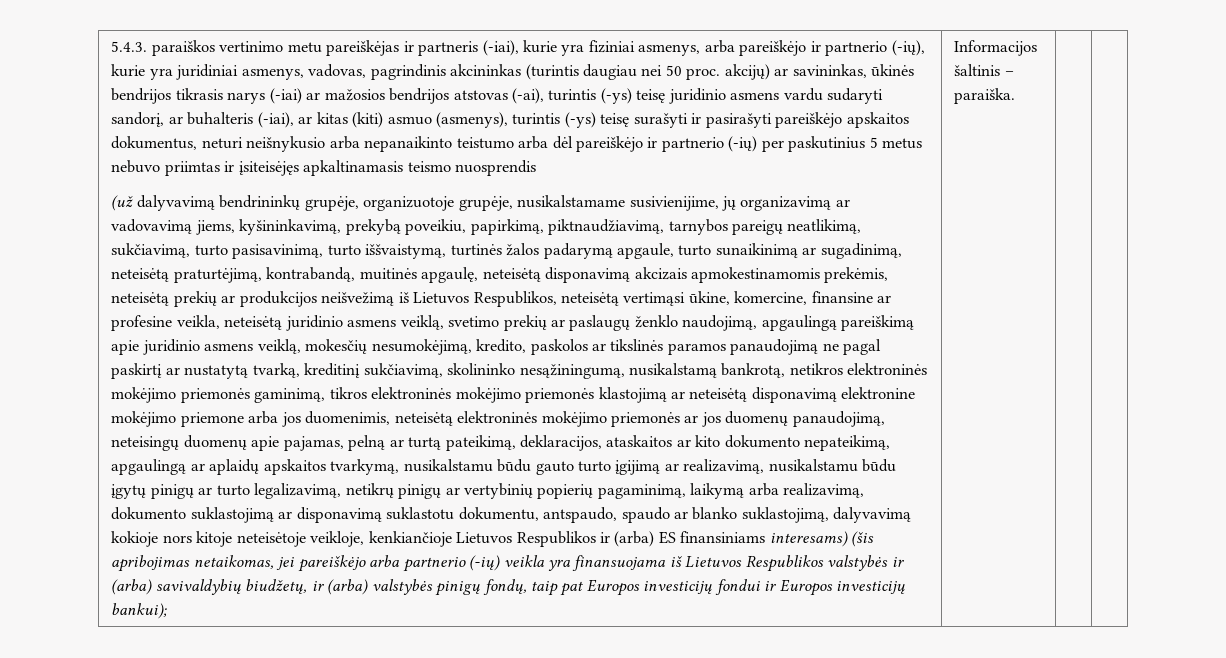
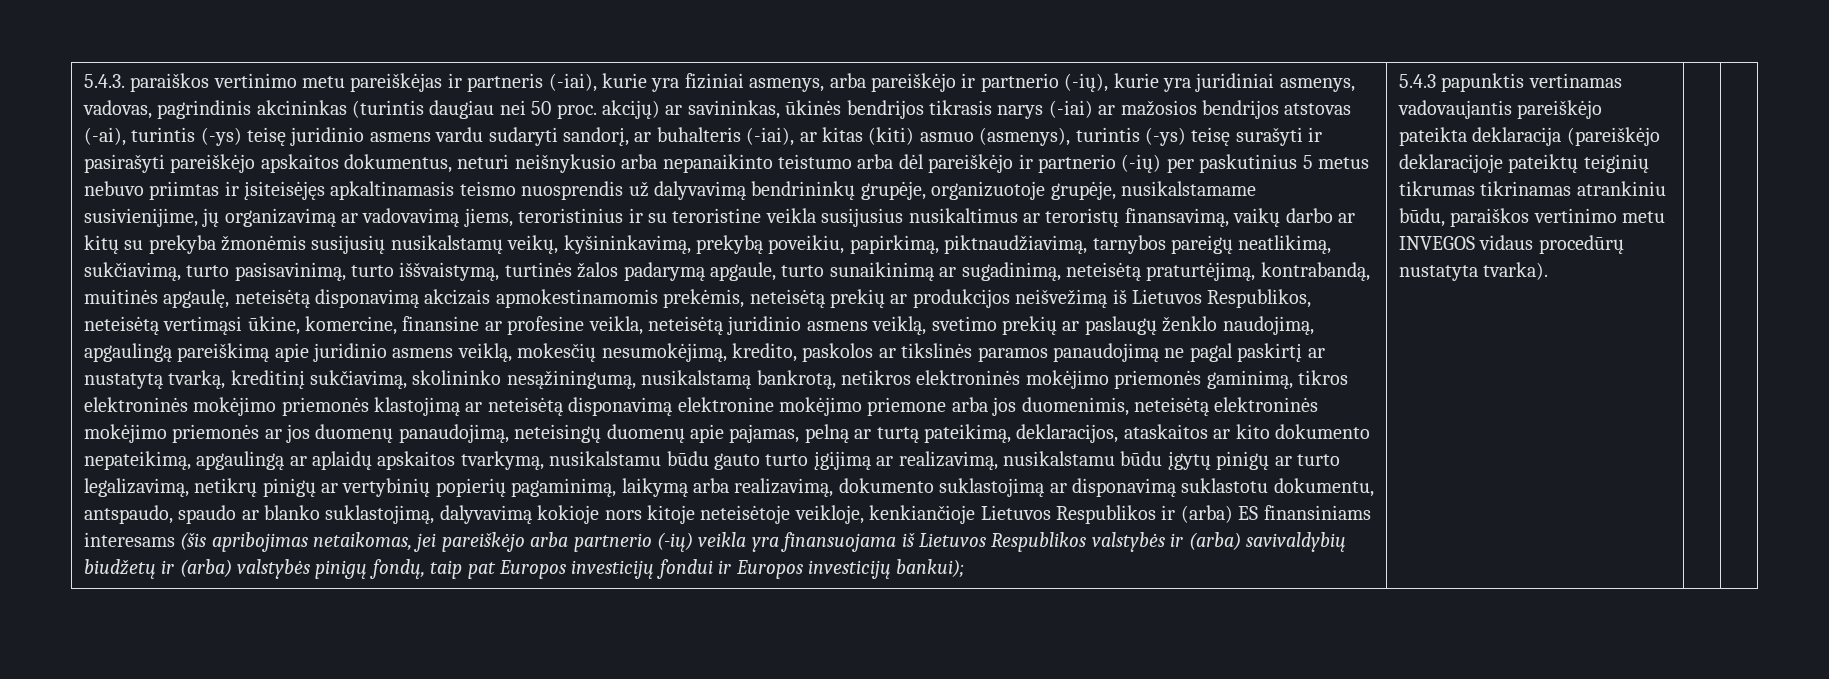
- 5.4.3. paraiškos vertinimo metu pareiškėjas ir partneris (-iai), kurie yra fiziniai asmenys, arba pareiškėjo ir partnerio (-ių), kurie yra juridiniai asmenys, vadovas, pagrindinis akcininkas (turintis daugiau nei 50 proc. akcijų) ar savininkas, ūkinės bendrijos tikrasis narys (-iai) ar mažosios bendrijos atstovas (-ai), turintis (-ys) teisę juridinio asmens vardu sudaryti sandorį, ar buhalteris (-iai), ar kitas (kiti) asmuo (asmenys), turintis (-ys) teisę surašyti ir pasirašyti pareiškėjo apskaitos dokumentus, neturi neišnykusio arba nepanaikinto teistumo arba dėl pareiškėjo ir partnerio (-ių) per paskutinius 5 metus nebuvo priimtas ir įsiteisėjęs apkaltinamasis teismo nuosprendis
- (už dalyvavimą bendrininkų grupėje, organizuotoje grupėje, nusikalstamame susivienijime, jų organizavimą ar vadovavimą jiems, kyšininkavimą, prekybą poveikiu, papirkimą, piktnaudžiavimą, tarnybos pareigų neatlikimą, sukčiavimą, turto pasisavinimą, turto iššvaistymą, turtinės žalos padarymą apgaule, turto sunaikinimą ar sugadinimą, neteisėtą praturtėjimą, kontrabandą, muitinės apgaulę, neteisėtą disponavimą akcizais apmokestinamomis prekėmis, neteisėtą prekių ar produkcijos neišvežimą iš Lietuvos Respublikos, neteisėtą vertimąsi ūkine, komercine, finansine ar profesine veikla, neteisėtą juridinio asmens veiklą, svetimo prekių ar paslaugų ženklo naudojimą, apgaulingą pareiškimą apie juridinio asmens veiklą, mokesčių nesumokėjimą, kredito, paskolos ar tikslinės paramos panaudojimą ne pagal paskirtį ar nustatytą tvarką, kreditinį sukčiavimą, skolininko nesąžiningumą, nusikalstamą bankrotą, netikros elektroninės mokėjimo priemonės gaminimą, tikros elektroninės mokėjimo priemonės klastojimą ar neteisėtą disponavimą elektronine mokėjimo priemone arba jos duomenimis, neteisėtą elektroninės mokėjimo priemonės ar jos duomenų panaudojimą, neteisingų duomenų apie pajamas, pelną ar turtą pateikimą, deklaracijos, ataskaitos ar kito dokumento nepateikimą, apgaulingą ar aplaidų apskaitos tvarkymą, nusikalstamu būdu gauto turto įgijimą ar realizavimą, nusikalstamu būdu įgytų pinigų ar turto legalizavimą, netikrų pinigų ar vertybinių popierių pagaminimą, laikymą arba realizavimą, dokumento suklastojimą ar disponavimą suklastotu dokumentu, antspaudo, spaudo ar blanko suklastojimą, dalyvavimą kokioje nors kitoje neteisėtoje veikloje, kenkiančioje Lietuvos Respublikos ir (arba) ES finansiniams interesams) (šis apribojimas netaikomas, jei pareiškėjo arba partnerio (-ių) veikla yra finansuojama iš Lietuvos Respublikos valstybės ir (arba) savivaldybių biudžetų, ir (arba) valstybės pinigų fondų, taip pat Europos investicijų fondui ir Europos investicijų bankui);
+ 5.4.3. paraiškos vertinimo metu pareiškėjas ir partneris (-iai), kurie yra fiziniai asmenys, arba pareiškėjo ir partnerio (-ių), kurie yra juridiniai asmenys, vadovas, pagrindinis akcininkas (turintis daugiau nei 50 proc. akcijų) ar savininkas, ūkinės bendrijos tikrasis narys (-iai) ar mažosios bendrijos atstovas (-ai), turintis (-ys) teisę juridinio asmens vardu sudaryti sandorį, ar buhalteris (-iai), ar kitas (kiti) asmuo (asmenys), turintis (-ys) teisę surašyti ir pasirašyti pareiškėjo apskaitos dokumentus, neturi neišnykusio arba nepanaikinto teistumo arba dėl pareiškėjo ir partnerio (-ių) per paskutinius 5 metus nebuvo priimtas ir įsiteisėjęs apkaltinamasis teismo nuosprendis už dalyvavimą bendrininkų grupėje, organizuotoje grupėje, nusikalstamame susivienijime, jų organizavimą ar vadovavimą jiems, teroristinius ir su teroristine veikla susijusius nusikaltimus ar teroristų finansavimą, vaikų darbo ar kitų su prekyba žmonėmis susijusių nusikalstamų veikų, kyšininkavimą, prekybą poveikiu, papirkimą, piktnaudžiavimą, tarnybos pareigų neatlikimą, sukčiavimą, turto pasisavinimą, turto iššvaistymą, turtinės žalos padarymą apgaule, turto sunaikinimą ar sugadinimą, neteisėtą praturtėjimą, kontrabandą, muitinės apgaulę, neteisėtą disponavimą akcizais apmokestinamomis prekėmis, neteisėtą prekių ar produkcijos neišvežimą iš Lietuvos Respublikos, neteisėtą vertimąsi ūkine, komercine, finansine ar profesine veikla, neteisėtą juridinio asmens veiklą, svetimo prekių ar paslaugų ženklo naudojimą, apgaulingą pareiškimą apie juridinio asmens veiklą, mokesčių nesumokėjimą, kredito, paskolos ar tikslinės paramos panaudojimą ne pagal paskirtį ar nustatytą tvarką, kreditinį sukčiavimą, skolininko nesąžiningumą, nusikalstamą bankrotą, netikros elektroninės mokėjimo priemonės gaminimą, tikros elektroninės mokėjimo priemonės klastojimą ar neteisėtą disponavimą elektronine mokėjimo priemone arba jos duomenimis, neteisėtą elektroninės mokėjimo priemonės ar jos duomenų panaudojimą, neteisingų duomenų apie pajamas, pelną ar turtą pateikimą, deklaracijos, ataskaitos ar kito dokumento nepateikimą, apgaulingą ar aplaidų apskaitos tvarkymą, nusikalstamu būdu gauto turto įgijimą ar realizavimą, nusikalstamu būdu įgytų pinigų ar turto legalizavimą, netikrų pinigų ar vertybinių popierių pagaminimą, laikymą arba realizavimą, dokumento suklastojimą ar disponavimą suklastotu dokumentu, antspaudo, spaudo ar blanko suklastojimą, dalyvavimą kokioje nors kitoje neteisėtoje veikloje, kenkiančioje Lietuvos Respublikos ir (arba) ES finansiniams interesams (šis apribojimas netaikomas, jei pareiškėjo arba partnerio (-ių) veikla yra finansuojama iš Lietuvos Respublikos valstybės ir (arba) savivaldybių biudžetų ir (arba) valstybės pinigų fondų, taip pat Europos investicijų fondui ir Europos investicijų bankui);
- Informacijos šaltinis – paraiška.
+ 5.4.3 papunktis vertinamas vadovaujantis pareiškėjo pateikta deklaracija (pareiškėjo deklaracijoje pateiktų teiginių tikrumas tikrinamas atrankiniu būdu, paraiškos vertinimo metu INVEGOS vidaus procedūrų nustatyta tvarka).

